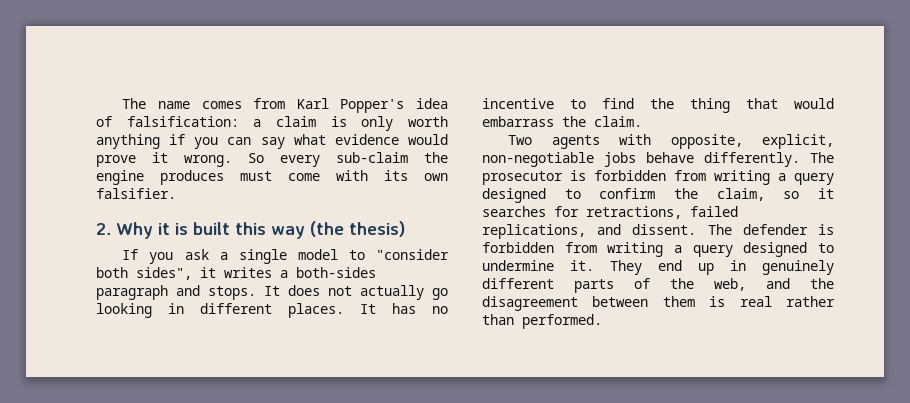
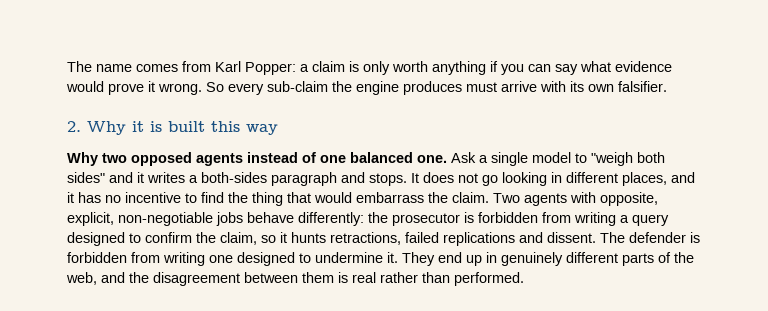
- The name comes from Karl Popper's idea of falsification: a claim is only worth anything if you can say what evidence would prove it wrong.
+ The name comes from Karl Popper: a claim is only worth anything if you can say what evidence would prove it wrong.
- So every sub-claim the engine produces must come with its own falsifier.
+ So every sub-claim the engine produces must arrive with its own falsifier.
- 2. Why it is built this way (the thesis)
- If you ask a single model to "consider both sides", it writes a both-sides paragraph and stops.
+ 2. Why it is built this way
+ Why two opposed agents instead of one balanced one. Ask a single model to "weigh both sides" and it writes a both-sides paragraph and stops.
- It does not actually go looking in different places. It has no incentive to find the thing that would embarrass the claim.
- Two agents with opposite, explicit, non-negotiable jobs behave differently. The prosecutor is forbidden from writing a query designed to confirm the claim, so it searches for retractions, failed replications, and dissent.
+ It does not go looking in different places, and it has no incentive to find the thing that would embarrass the claim. Two agents with opposite, explicit, non-negotiable jobs behave differently: the prosecutor is forbidden from writing a query designed to confirm the claim, so it hunts retractions, failed replications and dissent.
- The defender is forbidden from writing a query designed to undermine it.
+ The defender is forbidden from writing one designed to undermine it.

